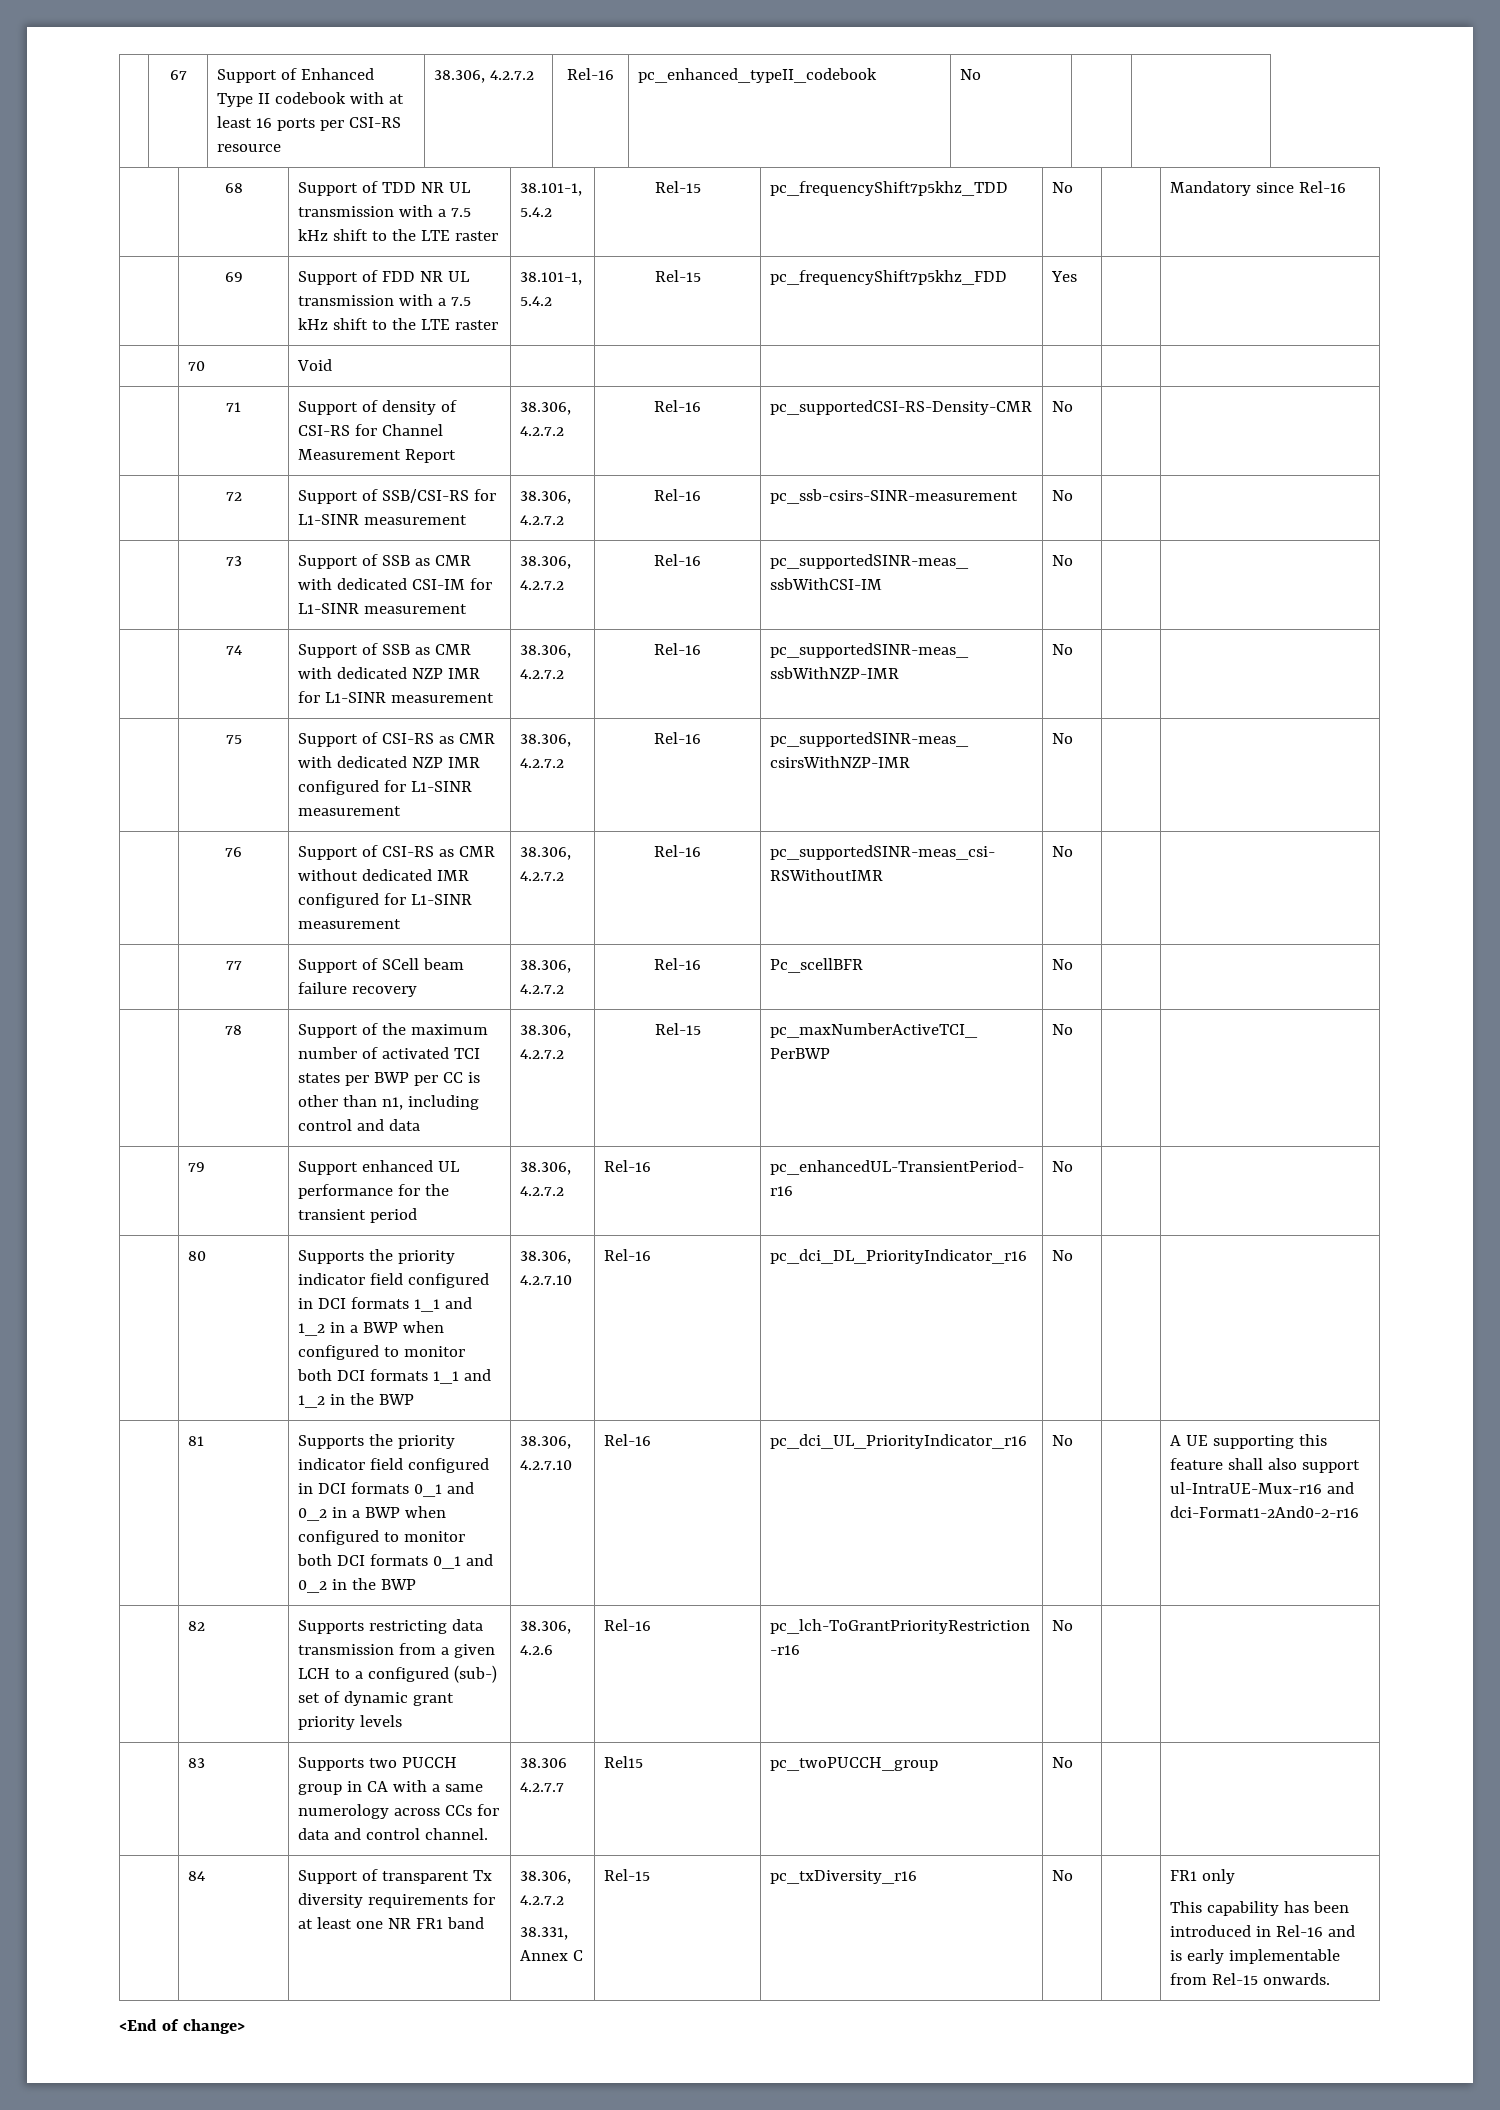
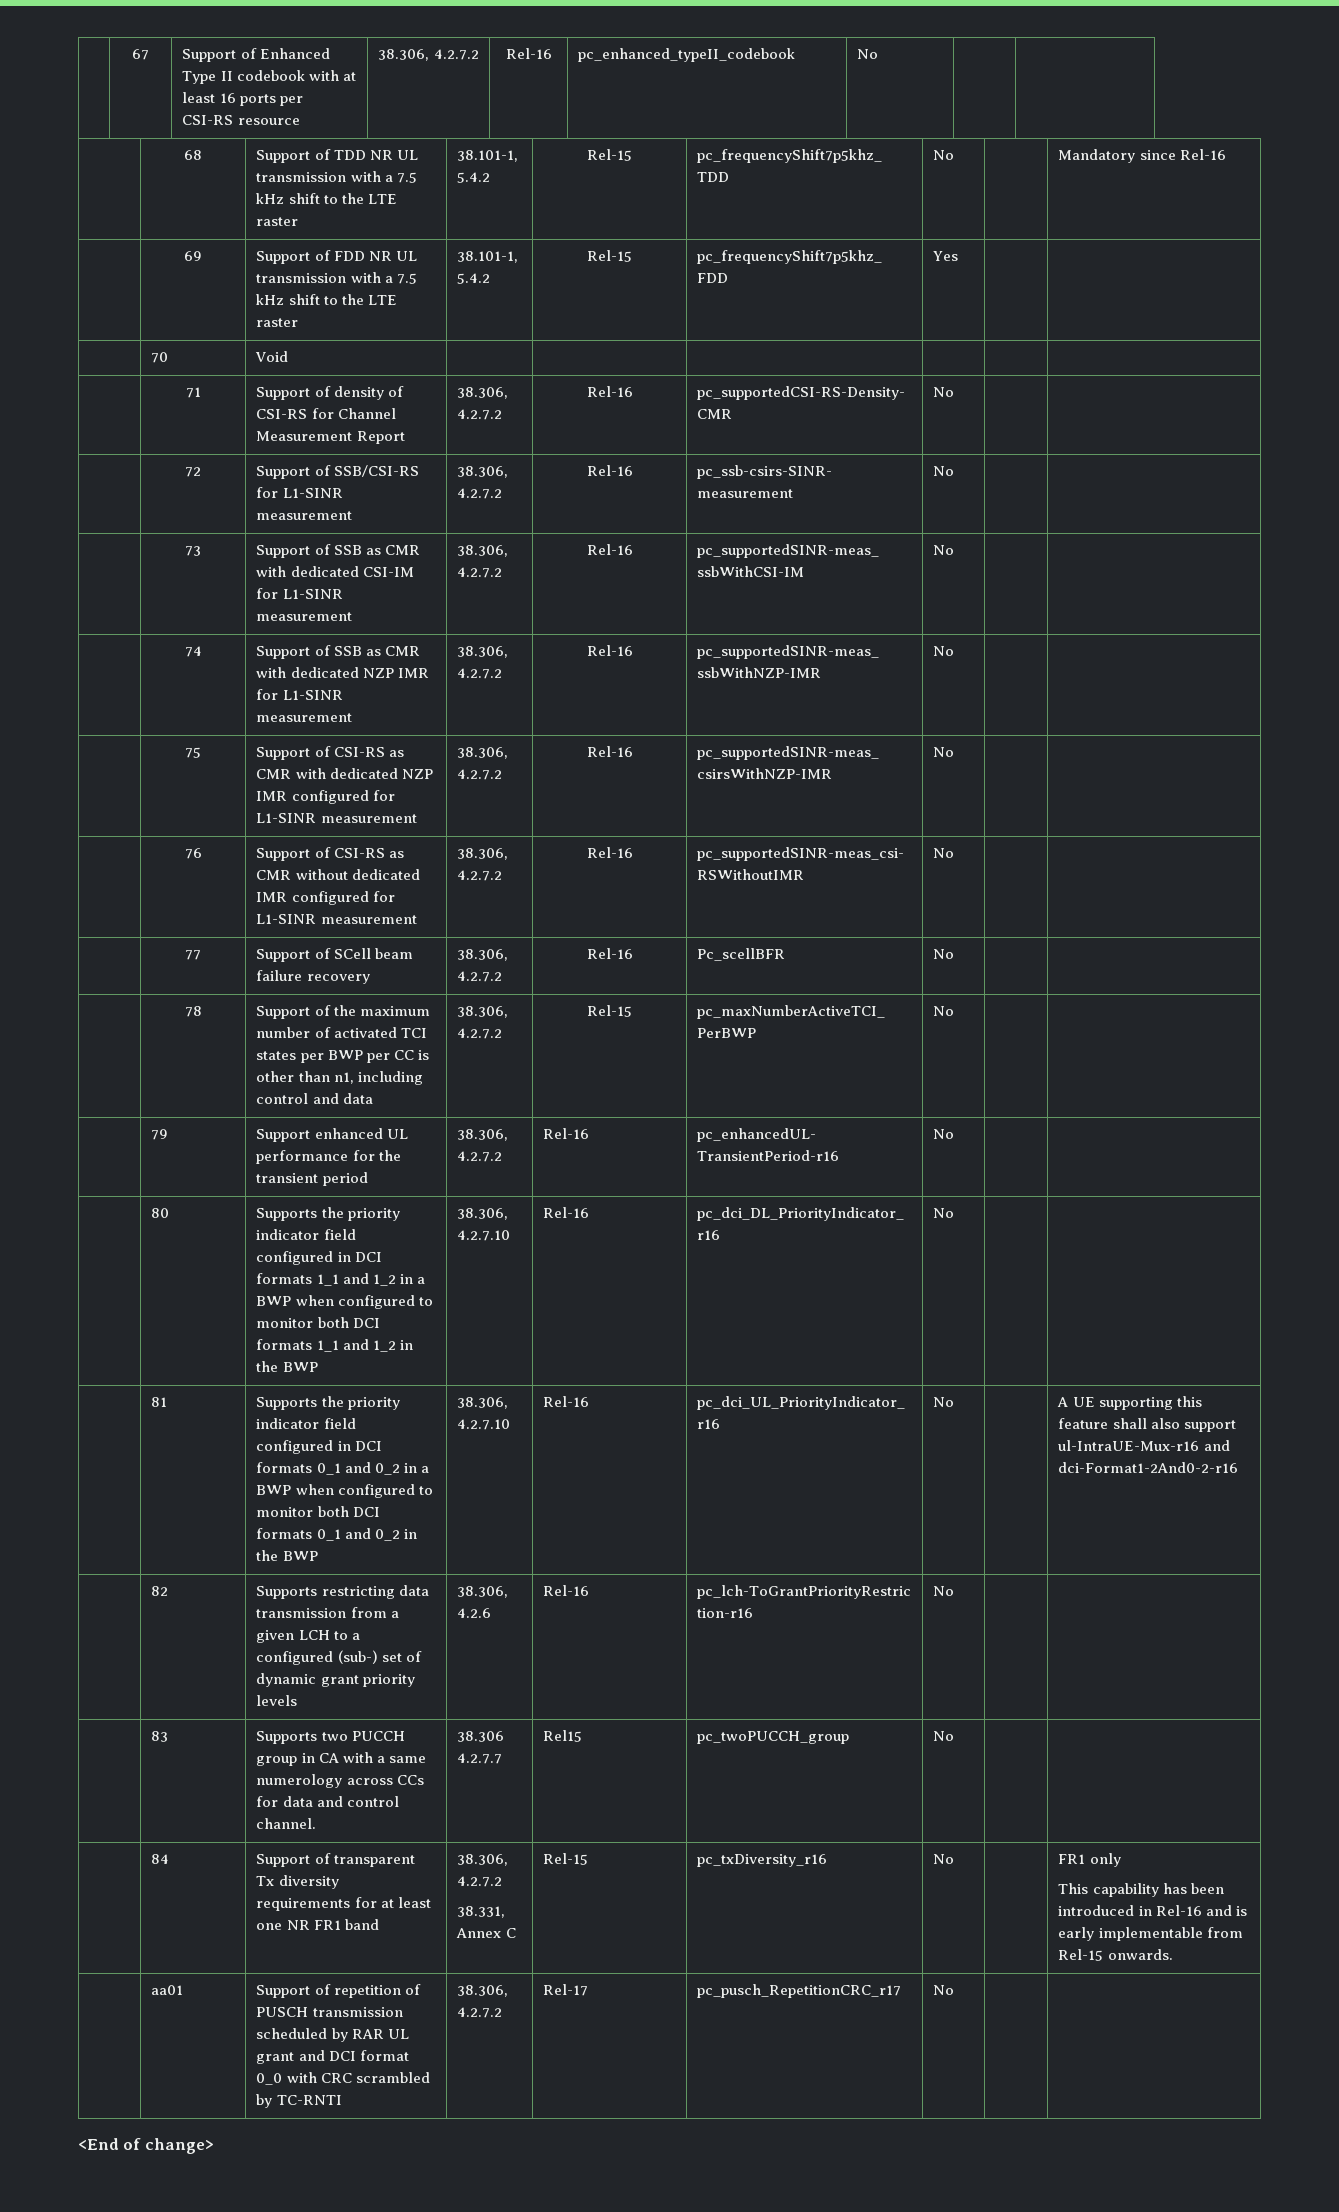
+ | aa01 | Support of repetition of PUSCH transmission scheduled by RAR UL grant and DCI format 0_0 with CRC scrambled by TC-RNTI | 38.306, 4.2.7.2 | Rel-17 | pc_pusch_RepetitionCRC_r17 | No | |

